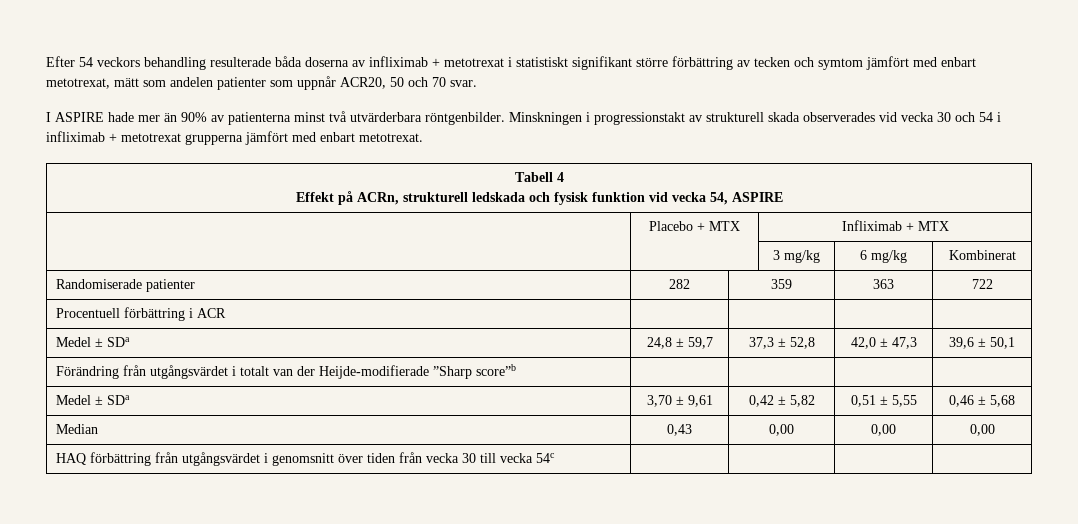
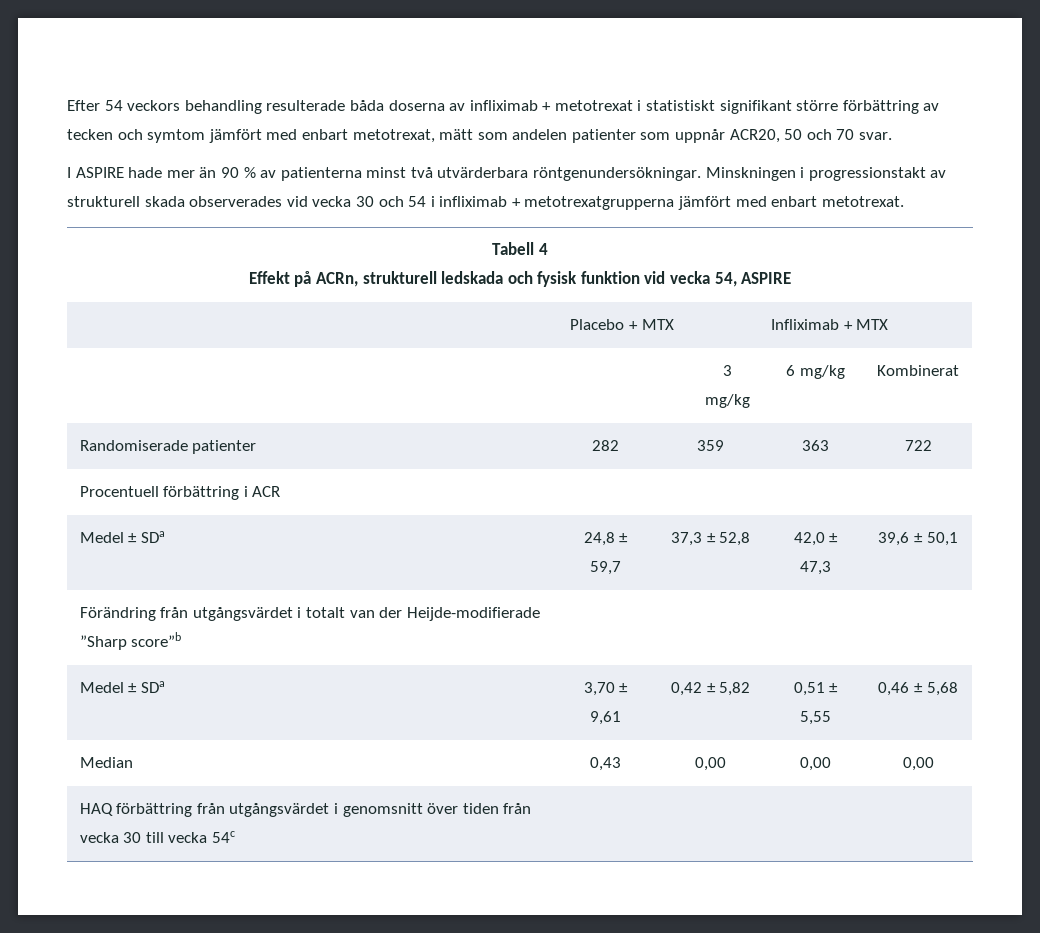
- I ASPIRE hade mer än 90% av patienterna minst två utvärderbara röntgenbilder.
+ I ASPIRE hade mer än 90 % av patienterna minst två utvärderbara röntgenundersökningar.
- Minskningen i progressionstakt av strukturell skada observerades vid vecka 30 och 54 i infliximab + metotrexat grupperna jämfört med enbart metotrexat.
+ Minskningen i progressionstakt av strukturell skada observerades vid vecka 30 och 54 i infliximab + metotrexatgrupperna jämfört med enbart metotrexat.

